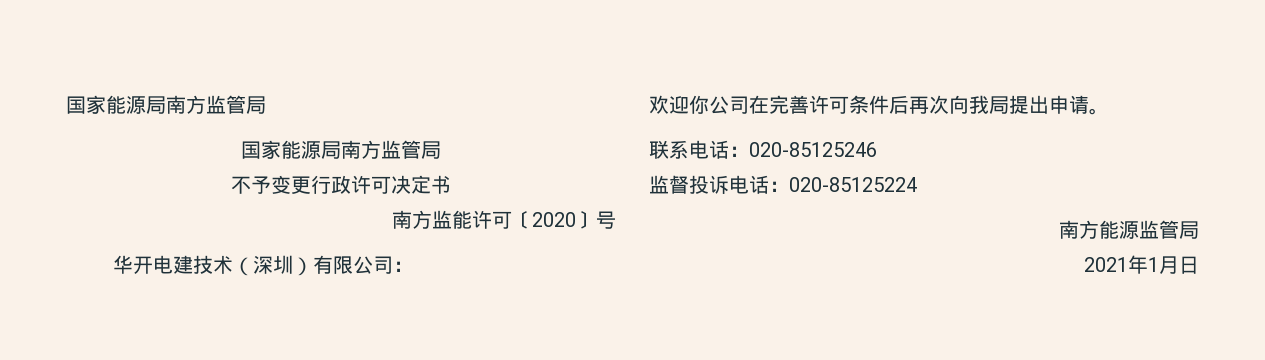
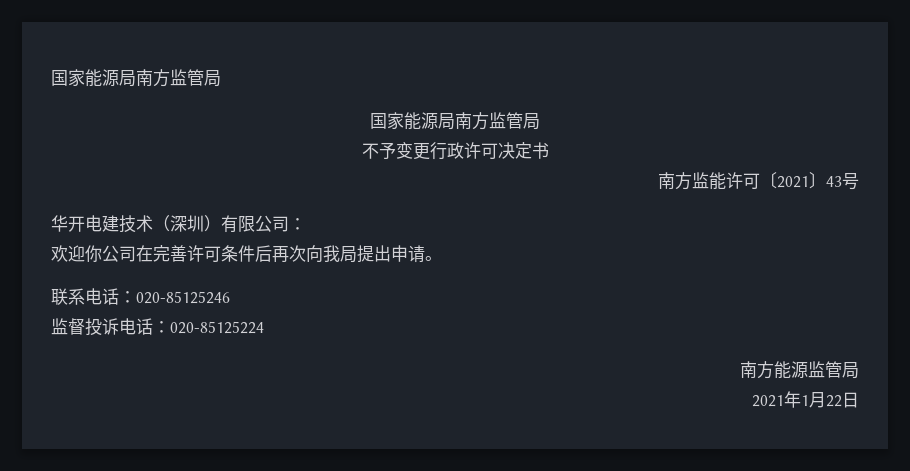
- 南方监能许可〔2020〕号
+ 南方监能许可〔2021〕43号
- 2021年1月日
+ 2021年1月22日

